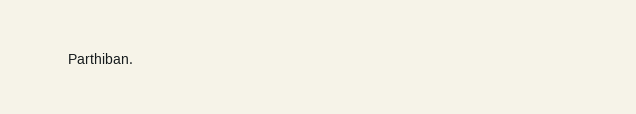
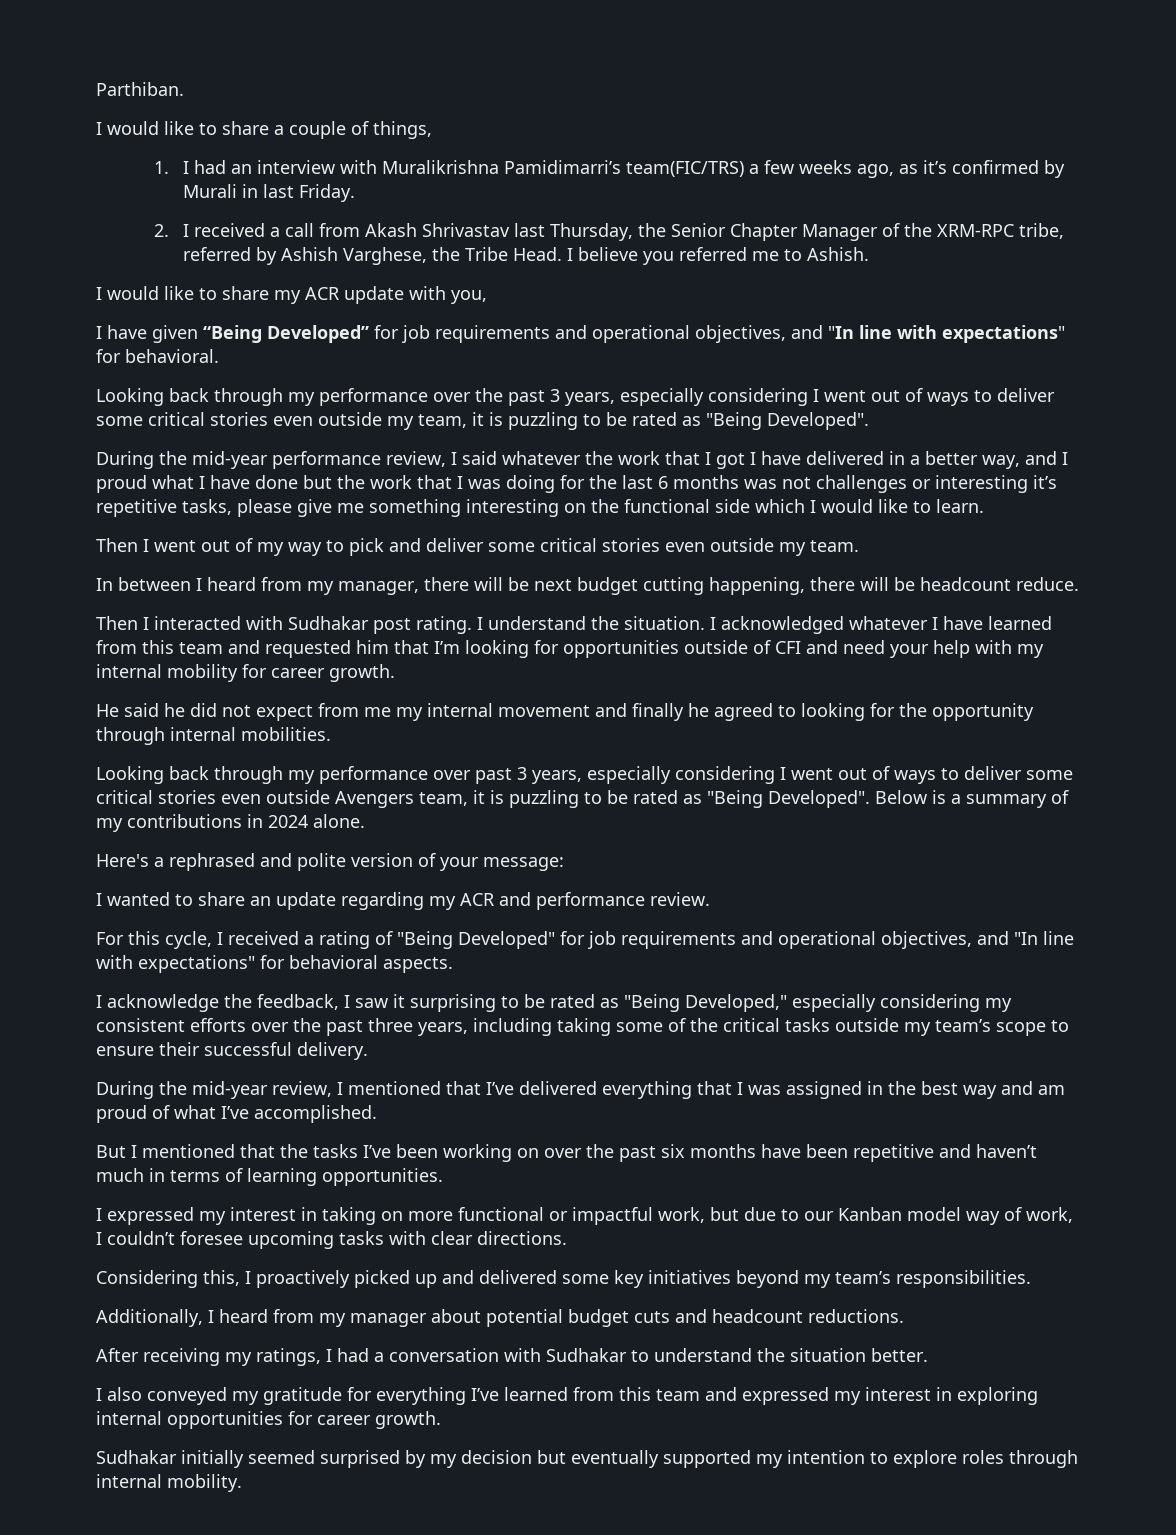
+ I would like to share a couple of things,
+ 1. I had an interview with Muralikrishna Pamidimarri’s team(FIC/TRS) a few weeks ago, as it’s confirmed by Murali in last Friday.
+ 2. I received a call from Akash Shrivastav last Thursday, the Senior Chapter Manager of the XRM-RPC tribe, referred by Ashish Varghese, the Tribe Head. I believe you referred me to Ashish.
+ I would like to share my ACR update with you,
+ I have given “Being Developed” for job requirements and operational objectives, and "In line with expectations" for behavioral.
+ Looking back through my performance over the past 3 years, especially considering I went out of ways to deliver some critical stories even outside my team, it is puzzling to be rated as "Being Developed".
+ During the mid-year performance review, I said whatever the work that I got I have delivered in a better way, and I proud what I have done but the work that I was doing for the last 6 months was not challenges or interesting it’s repetitive tasks, please give me something interesting on the functional side which I would like to learn.
+ Then I went out of my way to pick and deliver some critical stories even outside my team.
+ In between I heard from my manager, there will be next budget cutting happening, there will be headcount reduce.
+ Then I interacted with Sudhakar post rating. I understand the situation. I acknowledged whatever I have learned from this team and requested him that I’m looking for opportunities outside of CFI and need your help with my internal mobility for career growth.
+ He said he did not expect from me my internal movement and finally he agreed to looking for the opportunity through internal mobilities.
+ Looking back through my performance over past 3 years, especially considering I went out of ways to deliver some critical stories even outside Avengers team, it is puzzling to be rated as "Being Developed". Below is a summary of my contributions in 2024 alone.
+ Here's a rephrased and polite version of your message:
+ I wanted to share an update regarding my ACR and performance review.
+ For this cycle, I received a rating of "Being Developed" for job requirements and operational objectives, and "In line with expectations" for behavioral aspects.
+ I acknowledge the feedback, I saw it surprising to be rated as "Being Developed," especially considering my consistent efforts over the past three years, including taking some of the critical tasks outside my team’s scope to ensure their successful delivery.
+ During the mid-year review, I mentioned that I’ve delivered everything that I was assigned in the best way and am proud of what I’ve accomplished.
+ But I mentioned that the tasks I’ve been working on over the past six months have been repetitive and haven’t much in terms of learning opportunities.
+ I expressed my interest in taking on more functional or impactful work, but due to our Kanban model way of work, I couldn’t foresee upcoming tasks with clear directions.
+ Considering this, I proactively picked up and delivered some key initiatives beyond my team’s responsibilities.
+ Additionally, I heard from my manager about potential budget cuts and headcount reductions.
+ After receiving my ratings, I had a conversation with Sudhakar to understand the situation better.
+ I also conveyed my gratitude for everything I’ve learned from this team and expressed my interest in exploring internal opportunities for career growth.
+ Sudhakar initially seemed surprised by my decision but eventually supported my intention to explore roles through internal mobility.

